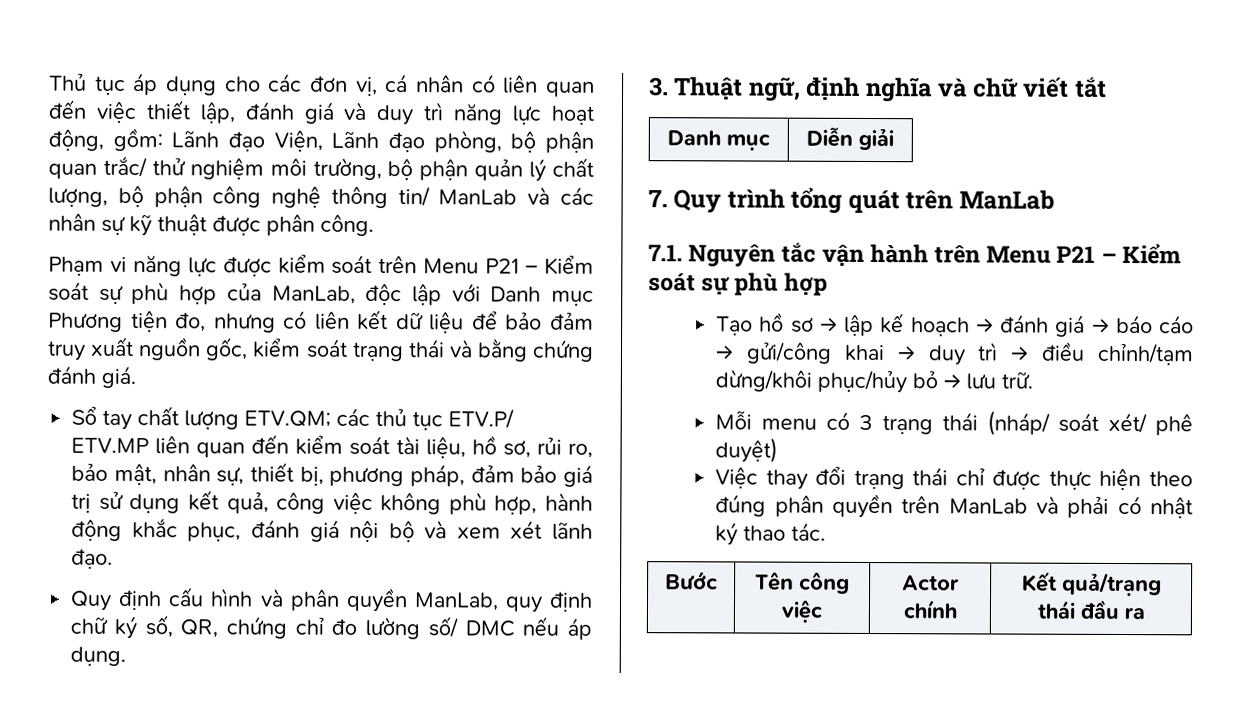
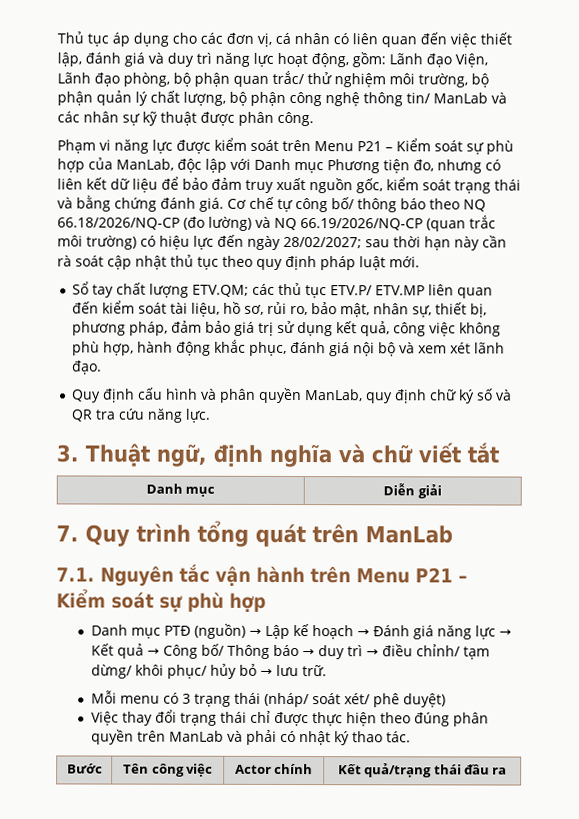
+ Cơ chế tự công bố/ thông báo theo NQ 66.18/2026/NQ-CP (đo lường) và NQ 66.19/2026/NQ-CP (quan trắc môi trường) có hiệu lực đến ngày 28/02/2027; sau thời hạn này cần rà soát cập nhật thủ tục theo quy định pháp luật mới.
- Quy định cấu hình và phân quyền ManLab, quy định chữ ký số, QR, chứng chỉ đo lường số/ DMC nếu áp dụng.
+ Quy định cấu hình và phân quyền ManLab, quy định chữ ký số và QR tra cứu năng lực.
- Tạo hồ sơ → lập kế hoạch → đánh giá → báo cáo → gửi/công khai → duy trì → điều chỉnh/tạm dừng/khôi phục/hủy bỏ → lưu trữ.
+ Danh mục PTĐ (nguồn) → Lập kế hoạch → Đánh giá năng lực → Kết quả → Công bố/ Thông báo → duy trì → điều chỉnh/ tạm dừng/ khôi phục/ hủy bỏ → lưu trữ.

